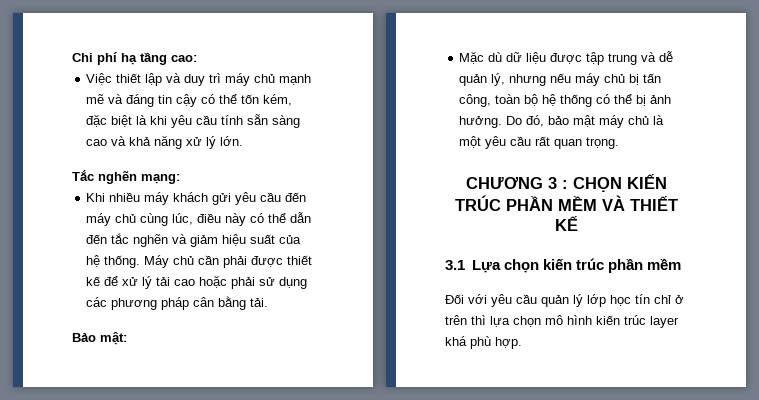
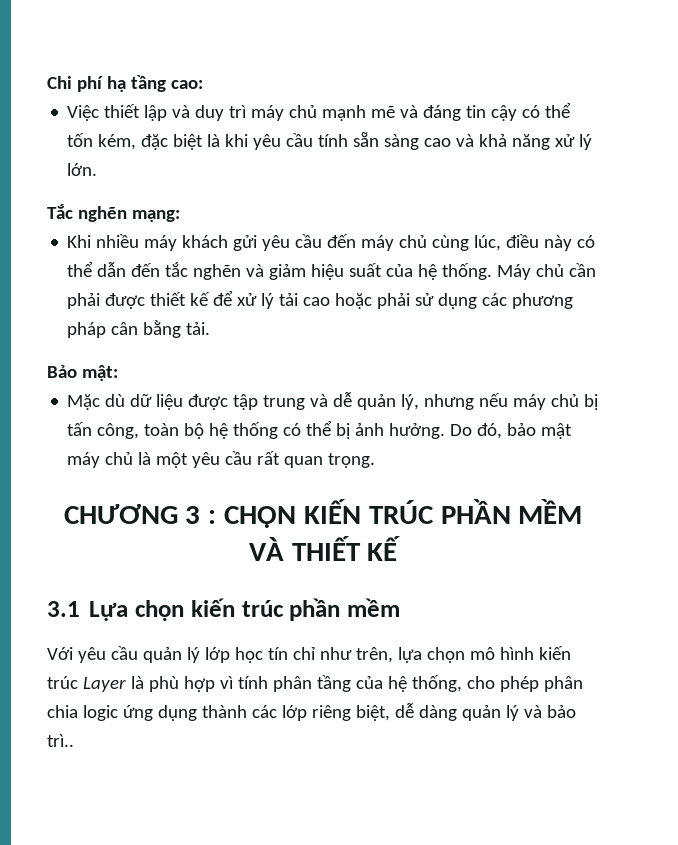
- Đối với yêu cầu quản lý lớp học tín chỉ ở trên thì lựa chọn mô hình kiến trúc layer khá phù hợp.
+ Với yêu cầu quản lý lớp học tín chỉ như trên, lựa chọn mô hình kiến trúc Layer là phù hợp vì tính phân tầng của hệ thống, cho phép phân chia logic ứng dụng thành các lớp riêng biệt, dễ dàng quản lý và bảo trì..

